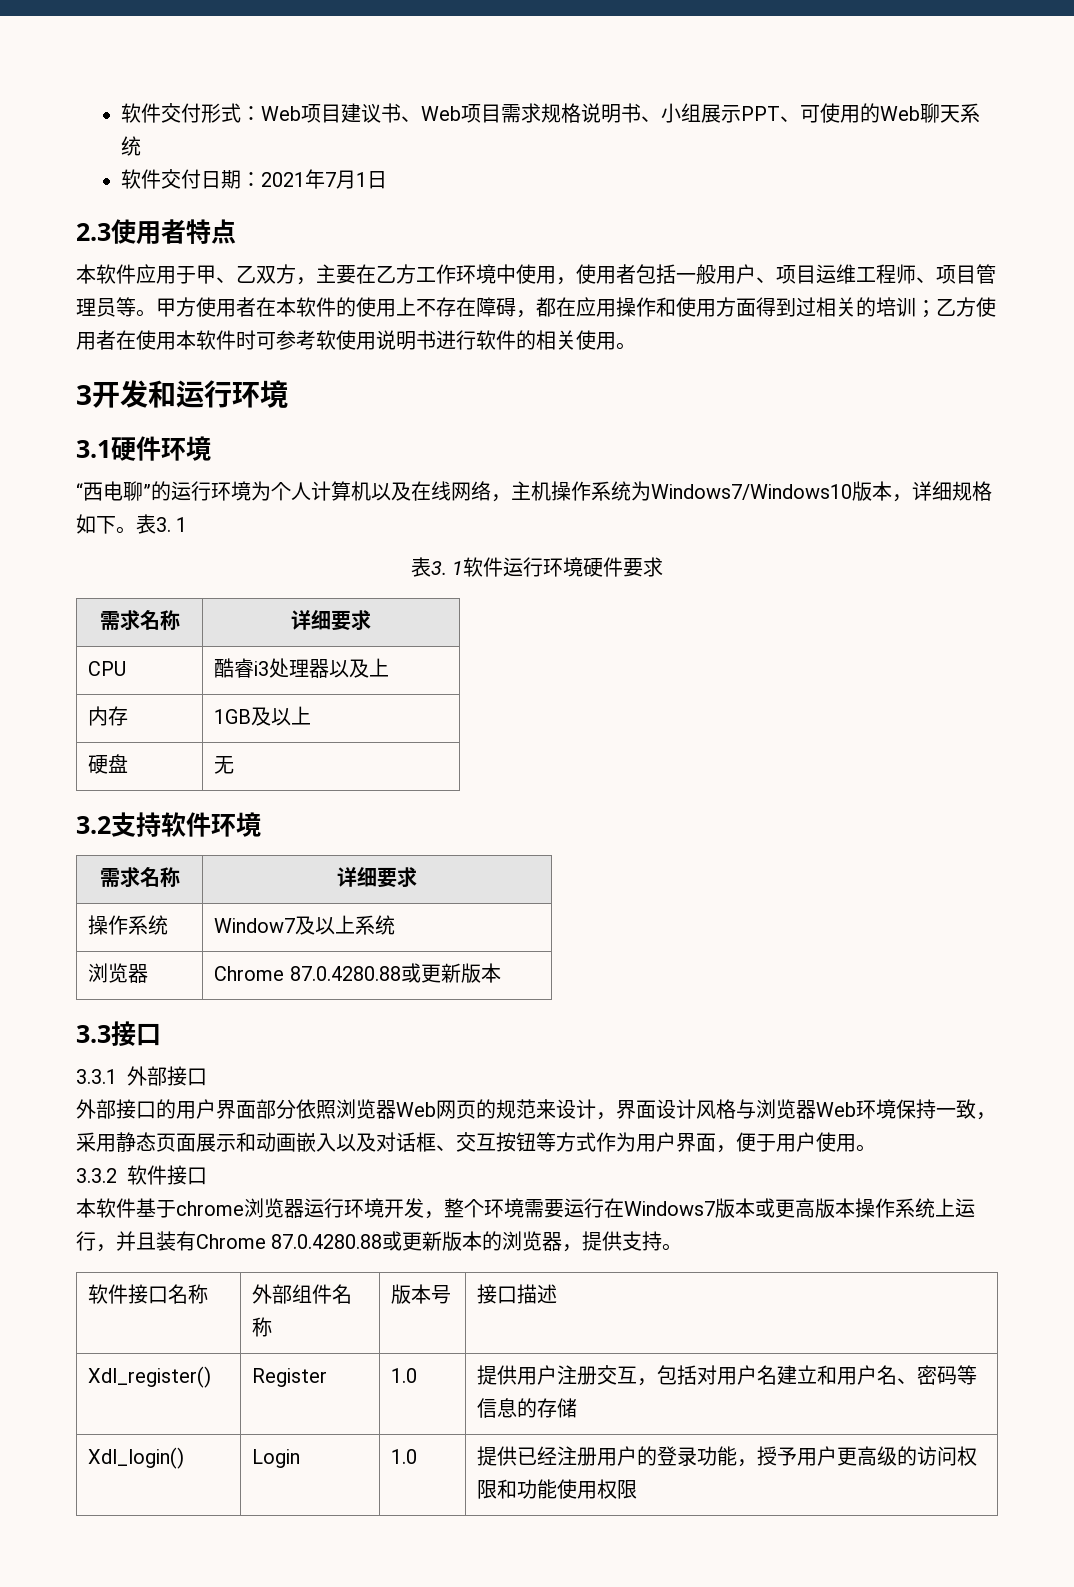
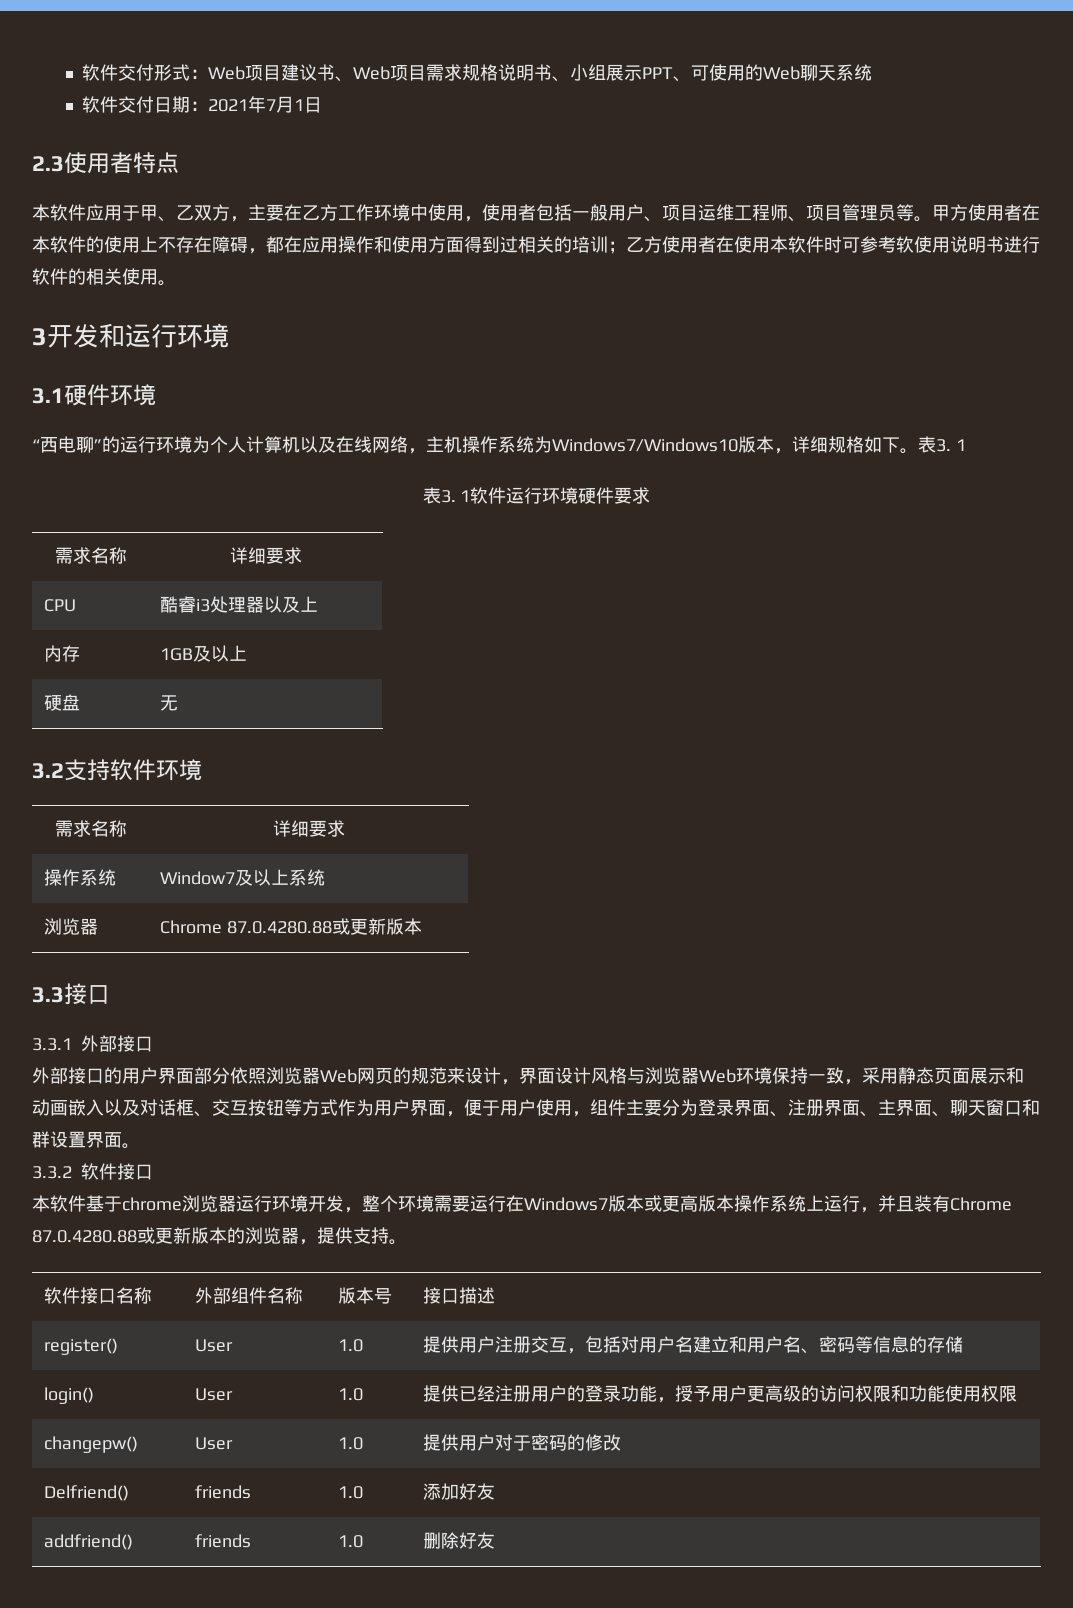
- 外部接口的用户界面部分依照浏览器Web网页的规范来设计，界面设计风格与浏览器Web环境保持一致，采用静态页面展示和动画嵌入以及对话框、交互按钮等方式作为用户界面，便于用户使用。
+ 外部接口的用户界面部分依照浏览器Web网页的规范来设计，界面设计风格与浏览器Web环境保持一致，采用静态页面展示和动画嵌入以及对话框、交互按钮等方式作为用户界面，便于用户使用，组件主要分为登录界面、注册界面、主界面、聊天窗口和群设置界面。
- Xdl_register() | Register | 1.0 | 提供用户注册交互，包括对用户名建立和用户名、密码等信息的存储
+ register() | User | 1.0 | 提供用户注册交互，包括对用户名建立和用户名、密码等信息的存储
- Xdl_login() | Login | 1.0 | 提供已经注册用户的登录功能，授予用户更高级的访问权限和功能使用权限
+ login() | User | 1.0 | 提供已经注册用户的登录功能，授予用户更高级的访问权限和功能使用权限
+ changepw() | User | 1.0 | 提供用户对于密码的修改
+ Delfriend() | friends | 1.0 | 添加好友
+ addfriend() | friends | 1.0 | 删除好友

